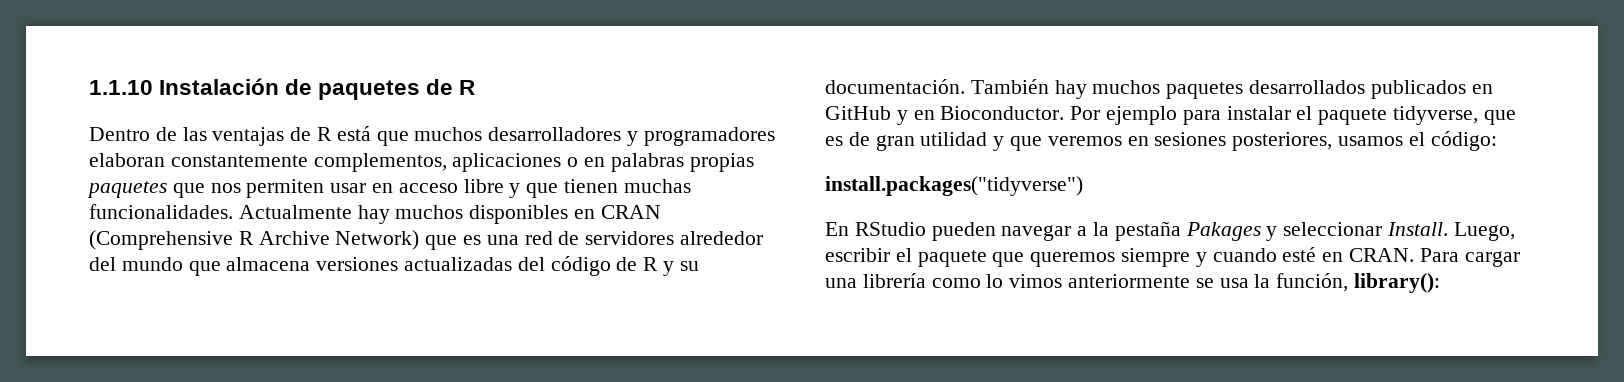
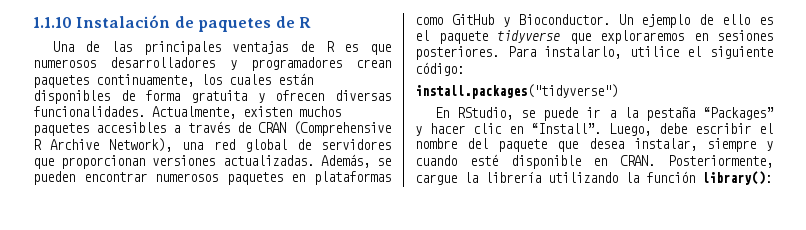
- Dentro de las ventajas de R está que muchos desarrolladores y programadores elaboran constantemente complementos, aplicaciones o en palabras propias paquetes que nos permiten usar en acceso libre y que tienen muchas funcionalidades. Actualmente hay muchos disponibles en CRAN (Comprehensive R Archive Network) que es una red de servidores alrededor del mundo que almacena versiones actualizadas del código de R y su documentación. También hay muchos paquetes desarrollados publicados en GitHub y en Bioconductor. Por ejemplo para instalar el paquete tidyverse, que es de gran utilidad y que veremos en sesiones posteriores, usamos el código:
+ Una de las principales ventajas de R es que numerosos desarrolladores y programadores crean paquetes continuamente, los cuales están disponibles de forma gratuita y ofrecen diversas funcionalidades. Actualmente, existen muchos paquetes accesibles a través de CRAN (Comprehensive R Archive Network), una red global de servidores que proporcionan versiones actualizadas. Además, se pueden encontrar numerosos paquetes en plataformas como GitHub y Bioconductor. Un ejemplo de ello es el paquete tidyverse que exploraremos en sesiones posteriores. Para instalarlo, utilice el siguiente código:
  install.packages("tidyverse")
- En RStudio pueden navegar a la pestaña Pakages y seleccionar Install. Luego, escribir el paquete que queremos siempre y cuando esté en CRAN.
+ En RStudio, se puede ir a la pestaña “Packages” y hacer clic en “Install”. Luego, debe escribir el nombre del paquete que desea instalar, siempre y cuando esté disponible en CRAN.
- Para cargar una librería como lo vimos anteriormente se usa la función, library():
+ Posteriormente, cargue la librería utilizando la función library():

